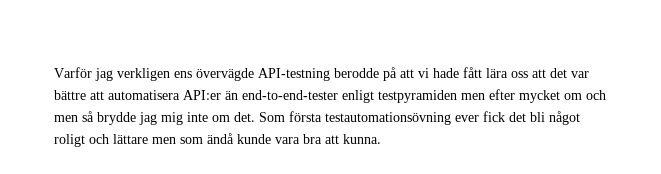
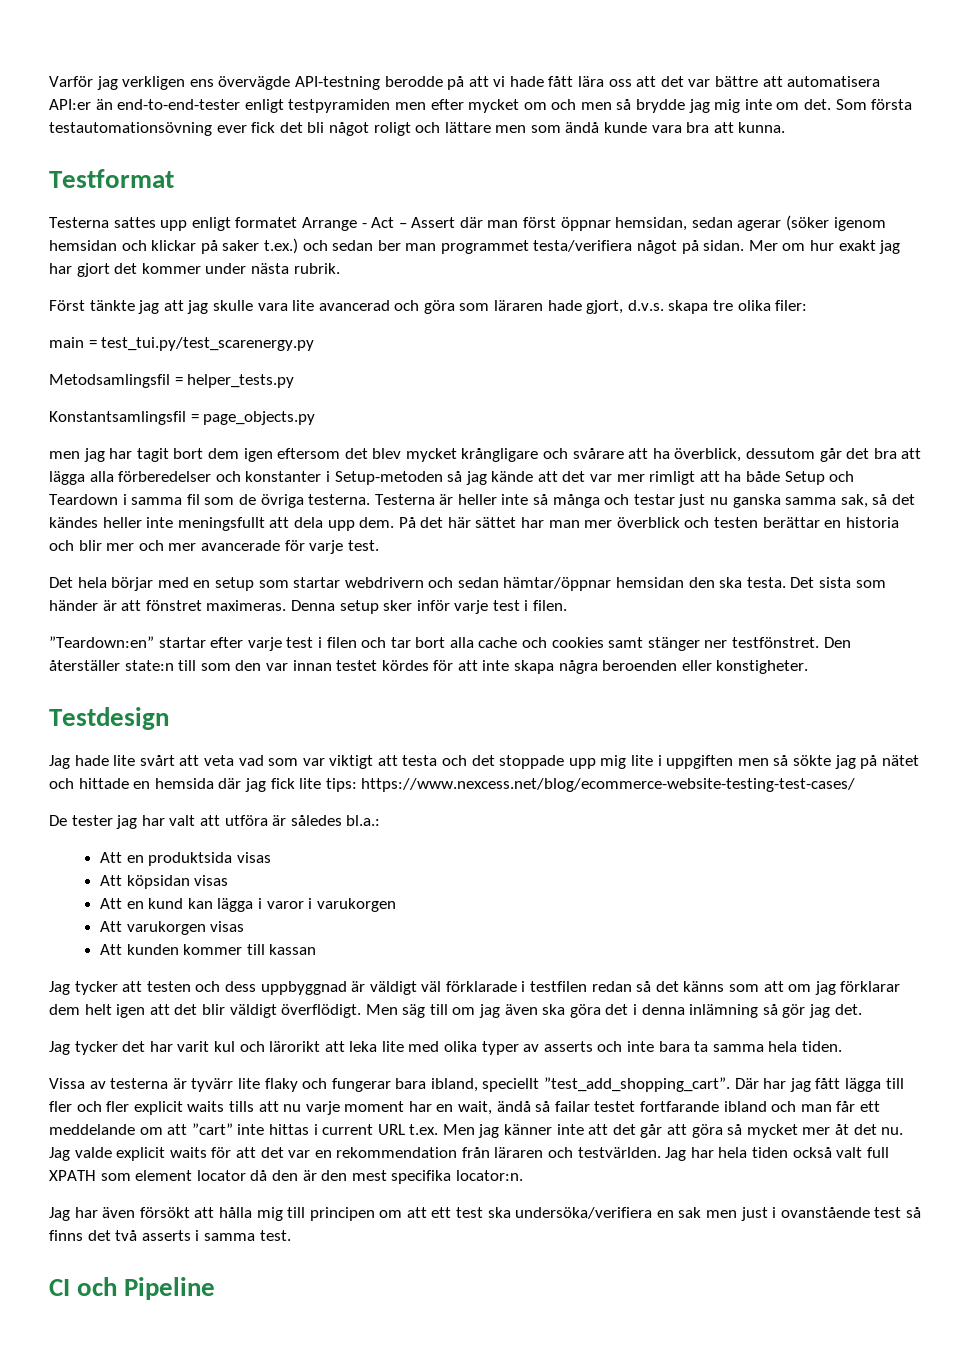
+ Testformat
+ Testerna sattes upp enligt formatet Arrange - Act – Assert där man först öppnar hemsidan, sedan agerar (söker igenom hemsidan och klickar på saker t.ex.) och sedan ber man programmet testa/verifiera något på sidan. Mer om hur exakt jag har gjort det kommer under nästa rubrik.
+ Först tänkte jag att jag skulle vara lite avancerad och göra som läraren hade gjort, d.v.s. skapa tre olika filer:
+ main = test_tui.py/test_scarenergy.py
+ Metodsamlingsfil = helper_tests.py
+ Konstantsamlingsfil = page_objects.py
+ men jag har tagit bort dem igen eftersom det blev mycket krångligare och svårare att ha överblick, dessutom går det bra att lägga alla förberedelser och konstanter i Setup-metoden så jag kände att det var mer rimligt att ha både Setup och Teardown i samma fil som de övriga testerna. Testerna är heller inte så många och testar just nu ganska samma sak, så det kändes heller inte meningsfullt att dela upp dem. På det här sättet har man mer överblick och testen berättar en historia och blir mer och mer avancerade för varje test.
+ Det hela börjar med en setup som startar webdrivern och sedan hämtar/öppnar hemsidan den ska testa. Det sista som händer är att fönstret maximeras. Denna setup sker inför varje test i filen.
+ ”Teardown:en” startar efter varje test i filen och tar bort alla cache och cookies samt stänger ner testfönstret. Den återställer state:n till som den var innan testet kördes för att inte skapa några beroenden eller konstigheter.
+ Testdesign
+ Jag hade lite svårt att veta vad som var viktigt att testa och det stoppade upp mig lite i uppgiften men så sökte jag på nätet och hittade en hemsida där jag fick lite tips: https://www.nexcess.net/blog/ecommerce-website-testing-test-cases/
+ De tester jag har valt att utföra är således bl.a.:
+ Att en produktsida visas
+ Att köpsidan visas
+ Att en kund kan lägga i varor i varukorgen
+ Att varukorgen visas
+ Att kunden kommer till kassan
+ Jag tycker att testen och dess uppbyggnad är väldigt väl förklarade i testfilen redan så det känns som att om jag förklarar dem helt igen att det blir väldigt överflödigt. Men säg till om jag även ska göra det i denna inlämning så gör jag det.
+ Jag tycker det har varit kul och lärorikt att leka lite med olika typer av asserts och inte bara ta samma hela tiden.
+ Vissa av testerna är tyvärr lite flaky och fungerar bara ibland, speciellt ”test_add_shopping_cart”. Där har jag fått lägga till fler och fler explicit waits tills att nu varje moment har en wait, ändå så failar testet fortfarande ibland och man får ett meddelande om att ”cart” inte hittas i current URL t.ex. Men jag känner inte att det går att göra så mycket mer åt det nu. Jag valde explicit waits för att det var en rekommendation från läraren och testvärlden. Jag har hela tiden också valt full XPATH som element locator då den är den mest specifika locator:n.
+ Jag har även försökt att hålla mig till principen om att ett test ska undersöka/verifiera en sak men just i ovanstående test så finns det två asserts i samma test.
+ CI och Pipeline

